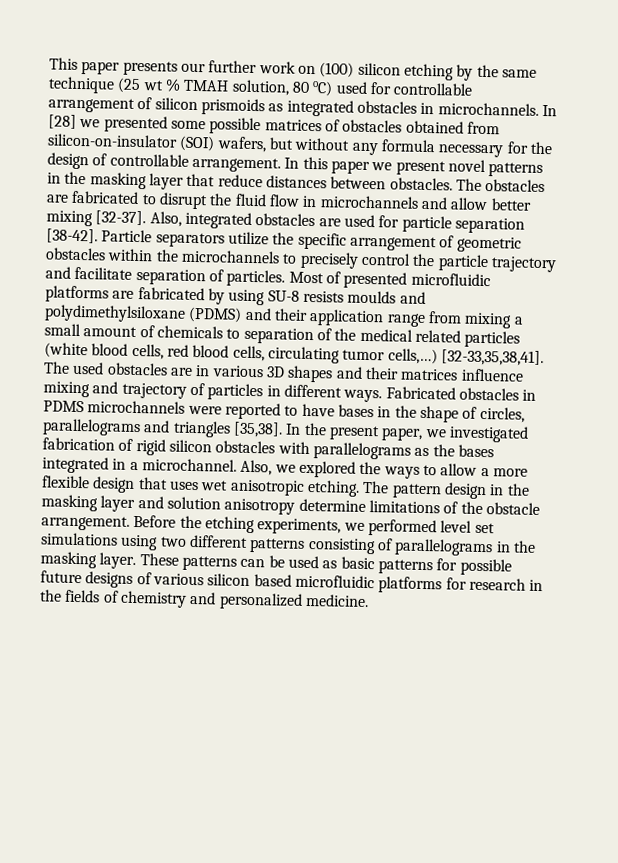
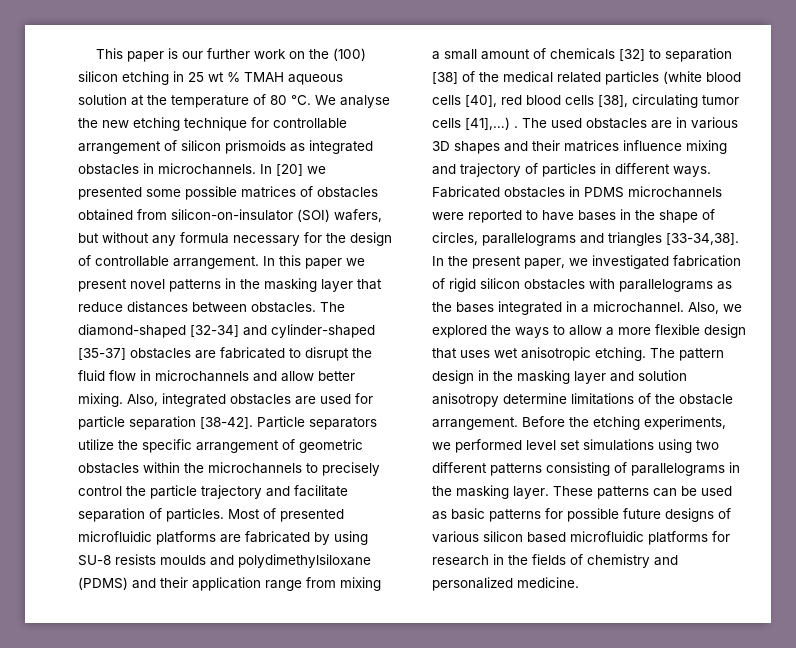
- This paper presents our further work on (100) silicon etching by the same technique (25 wt % TMAH solution, 80 oC) used for controllable arrangement of silicon prismoids as integrated obstacles in microchannels.
+ This paper is our further work on the (100) silicon etching in 25 wt % TMAH aqueous solution at the temperature of 80 ℃. We analyse the new etching technique for controllable arrangement of silicon prismoids as integrated obstacles in microchannels.
- In [28] we presented some possible matrices of obstacles obtained from silicon-on-insulator (SOI) wafers, but without any formula necessary for the design of controllable arrangement.
+ In [20] we presented some possible matrices of obstacles obtained from silicon-on-insulator (SOI) wafers, but without any formula necessary for the design of controllable arrangement.
- The obstacles are fabricated to disrupt the fluid flow in microchannels and allow better mixing [32-37].
+ The diamond-shaped [32-34] and cylinder-shaped [35-37] obstacles are fabricated to disrupt the fluid flow in microchannels and allow better mixing.
- Most of presented microfluidic platforms are fabricated by using SU-8 resists moulds and polydimethylsiloxane (PDMS) and their application range from mixing a small amount of chemicals to separation of the medical related particles (white blood cells, red blood cells, circulating tumor cells,…) [32-33,35,38,41].
+ Most of presented microfluidic platforms are fabricated by using SU-8 resists moulds and polydimethylsiloxane (PDMS) and their application range from mixing a small amount of chemicals [32] to separation [38] of the medical related particles (white blood cells [40], red blood cells [38], circulating tumor cells [41],…) .
- Fabricated obstacles in PDMS microchannels were reported to have bases in the shape of circles, parallelograms and triangles [35,38].
+ Fabricated obstacles in PDMS microchannels were reported to have bases in the shape of circles, parallelograms and triangles [33-34,38].

